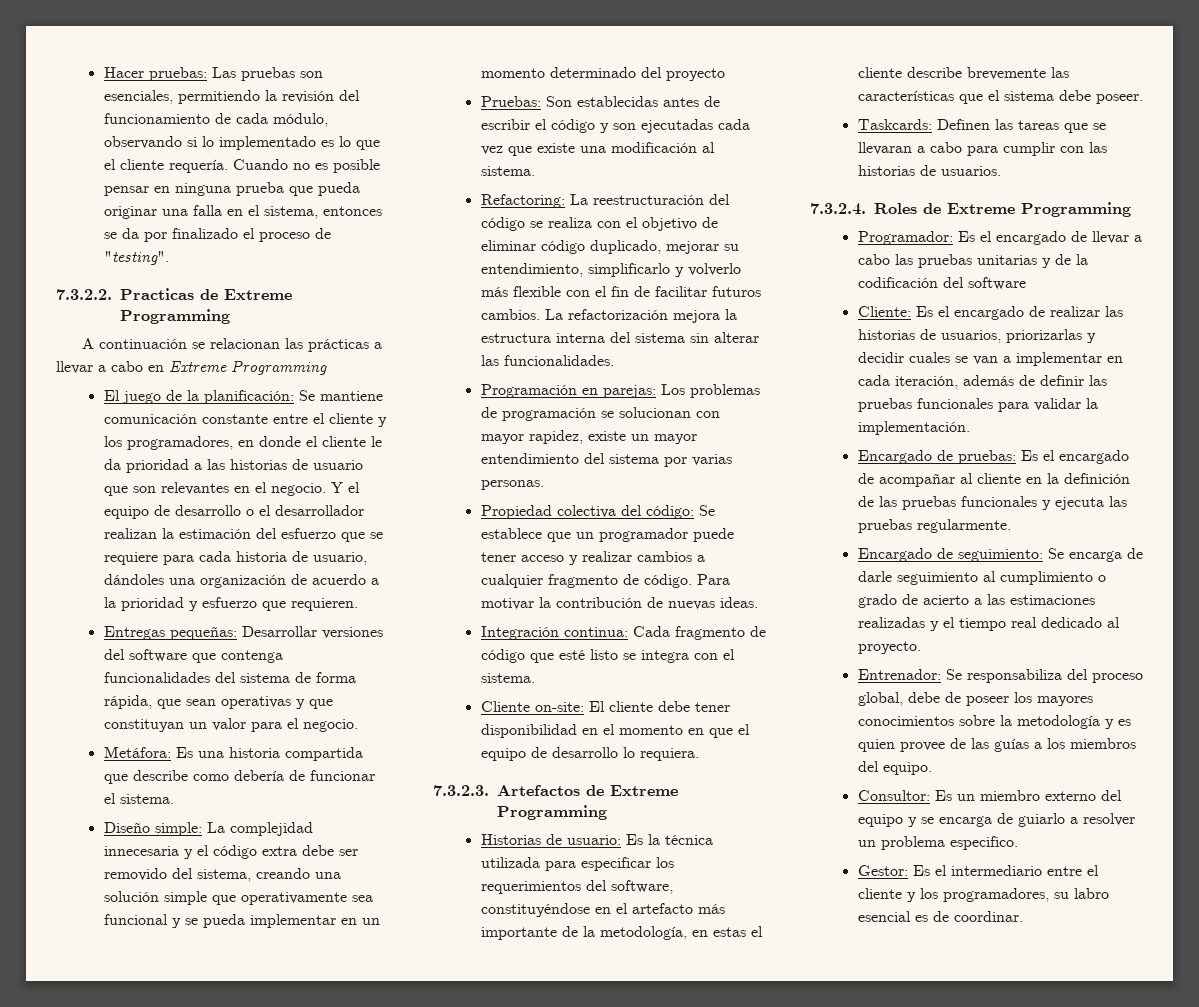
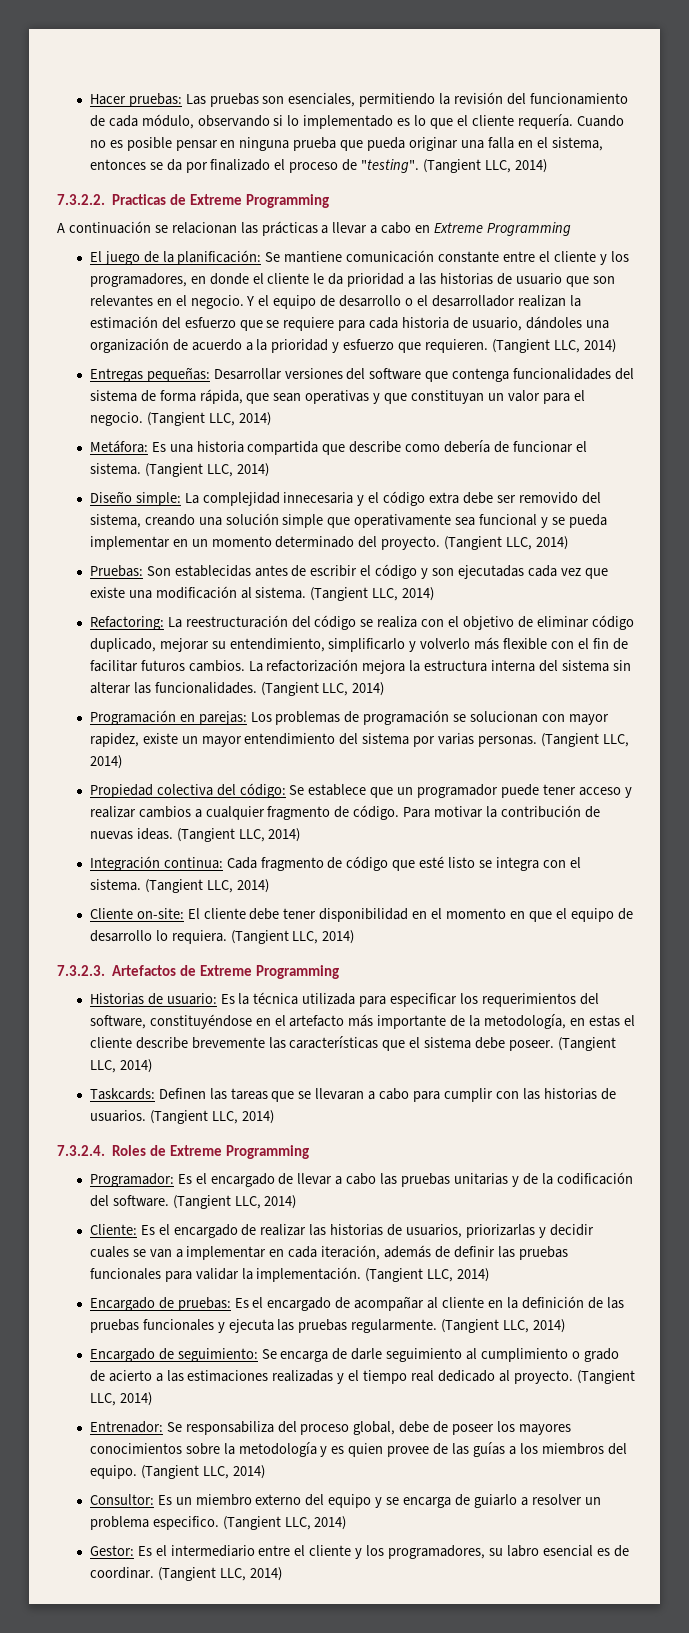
- Cuando no es posible pensar en ninguna prueba que pueda originar una falla en el sistema, entonces se da por finalizado el proceso de "testing".
+ Cuando no es posible pensar en ninguna prueba que pueda originar una falla en el sistema, entonces se da por finalizado el proceso de "testing". (Tangient LLC, 2014)
- Y el equipo de desarrollo o el desarrollador realizan la estimación del esfuerzo que se requiere para cada historia de usuario, dándoles una organización de acuerdo a la prioridad y esfuerzo que requieren.
+ Y el equipo de desarrollo o el desarrollador realizan la estimación del esfuerzo que se requiere para cada historia de usuario, dándoles una organización de acuerdo a la prioridad y esfuerzo que requieren. (Tangient LLC, 2014)
- Entregas pequeñas: Desarrollar versiones del software que contenga funcionalidades del sistema de forma rápida, que sean operativas y que constituyan un valor para el negocio.
+ Entregas pequeñas: Desarrollar versiones del software que contenga funcionalidades del sistema de forma rápida, que sean operativas y que constituyan un valor para el negocio. (Tangient LLC, 2014)
- Metáfora: Es una historia compartida que describe como debería de funcionar el sistema.
+ Metáfora: Es una historia compartida que describe como debería de funcionar el sistema. (Tangient LLC, 2014)
- Diseño simple: La complejidad innecesaria y el código extra debe ser removido del sistema, creando una solución simple que operativamente sea funcional y se pueda implementar en un momento determinado del proyecto
+ Diseño simple: La complejidad innecesaria y el código extra debe ser removido del sistema, creando una solución simple que operativamente sea funcional y se pueda implementar en un momento determinado del proyecto. (Tangient LLC, 2014)
- Pruebas: Son establecidas antes de escribir el código y son ejecutadas cada vez que existe una modificación al sistema.
+ Pruebas: Son establecidas antes de escribir el código y son ejecutadas cada vez que existe una modificación al sistema. (Tangient LLC, 2014)
- La refactorización mejora la estructura interna del sistema sin alterar las funcionalidades.
+ La refactorización mejora la estructura interna del sistema sin alterar las funcionalidades. (Tangient LLC, 2014)
- Programación en parejas: Los problemas de programación se solucionan con mayor rapidez, existe un mayor entendimiento del sistema por varias personas.
+ Programación en parejas: Los problemas de programación se solucionan con mayor rapidez, existe un mayor entendimiento del sistema por varias personas. (Tangient LLC, 2014)
- Para motivar la contribución de nuevas ideas.
+ Para motivar la contribución de nuevas ideas. (Tangient LLC, 2014)
- Integración continua: Cada fragmento de código que esté listo se integra con el sistema.
+ Integración continua: Cada fragmento de código que esté listo se integra con el sistema. (Tangient LLC, 2014)
- Cliente on-site: El cliente debe tener disponibilidad en el momento en que el equipo de desarrollo lo requiera.
+ Cliente on-site: El cliente debe tener disponibilidad en el momento en que el equipo de desarrollo lo requiera. (Tangient LLC, 2014)
- Historias de usuario: Es la técnica utilizada para especificar los requerimientos del software, constituyéndose en el artefacto más importante de la metodología, en estas el cliente describe brevemente las características que el sistema debe poseer.
+ Historias de usuario: Es la técnica utilizada para especificar los requerimientos del software, constituyéndose en el artefacto más importante de la metodología, en estas el cliente describe brevemente las características que el sistema debe poseer. (Tangient LLC, 2014)
- Taskcards: Definen las tareas que se llevaran a cabo para cumplir con las historias de usuarios.
+ Taskcards: Definen las tareas que se llevaran a cabo para cumplir con las historias de usuarios. (Tangient LLC, 2014)
- Programador: Es el encargado de llevar a cabo las pruebas unitarias y de la codificación del software
+ Programador: Es el encargado de llevar a cabo las pruebas unitarias y de la codificación del software. (Tangient LLC, 2014)
- Cliente: Es el encargado de realizar las historias de usuarios, priorizarlas y decidir cuales se van a implementar en cada iteración, además de definir las pruebas funcionales para validar la implementación.
+ Cliente: Es el encargado de realizar las historias de usuarios, priorizarlas y decidir cuales se van a implementar en cada iteración, además de definir las pruebas funcionales para validar la implementación. (Tangient LLC, 2014)
- Encargado de pruebas: Es el encargado de acompañar al cliente en la definición de las pruebas funcionales y ejecuta las pruebas regularmente.
+ Encargado de pruebas: Es el encargado de acompañar al cliente en la definición de las pruebas funcionales y ejecuta las pruebas regularmente. (Tangient LLC, 2014)
- Encargado de seguimiento: Se encarga de darle seguimiento al cumplimiento o grado de acierto a las estimaciones realizadas y el tiempo real dedicado al proyecto.
+ Encargado de seguimiento: Se encarga de darle seguimiento al cumplimiento o grado de acierto a las estimaciones realizadas y el tiempo real dedicado al proyecto. (Tangient LLC, 2014)
- Entrenador: Se responsabiliza del proceso global, debe de poseer los mayores conocimientos sobre la metodología y es quien provee de las guías a los miembros del equipo.
+ Entrenador: Se responsabiliza del proceso global, debe de poseer los mayores conocimientos sobre la metodología y es quien provee de las guías a los miembros del equipo. (Tangient LLC, 2014)
- Consultor: Es un miembro externo del equipo y se encarga de guiarlo a resolver un problema especifico.
+ Consultor: Es un miembro externo del equipo y se encarga de guiarlo a resolver un problema especifico. (Tangient LLC, 2014)
- Gestor: Es el intermediario entre el cliente y los programadores, su labro esencial es de coordinar.
+ Gestor: Es el intermediario entre el cliente y los programadores, su labro esencial es de coordinar. (Tangient LLC, 2014)

